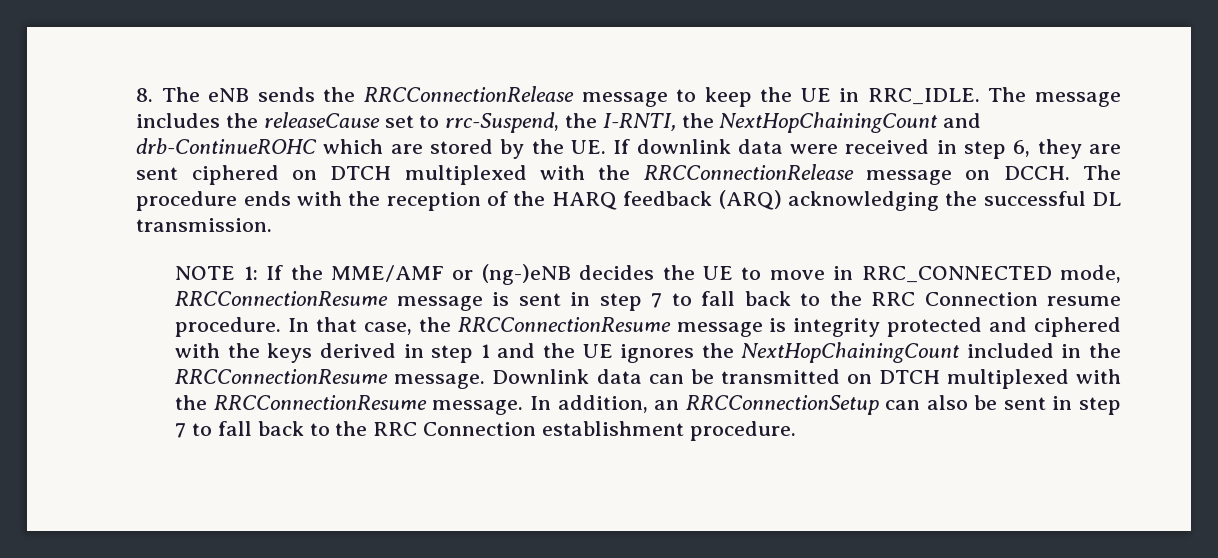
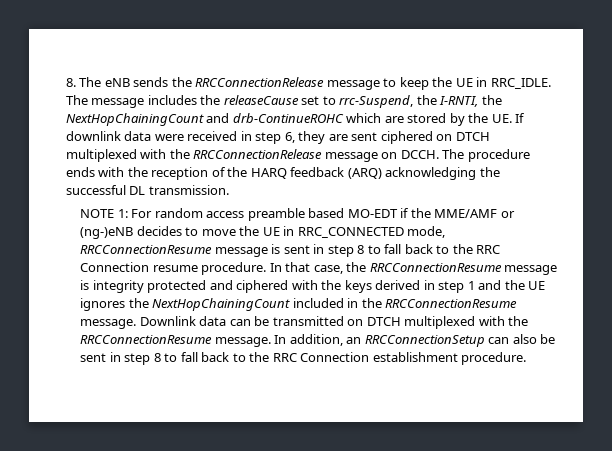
- NOTE 1: If the MME/AMF or (ng-)eNB decides the UE to move in RRC_CONNECTED mode, RRCConnectionResume message is sent in step 7 to fall back to the RRC Connection resume procedure.
+ NOTE 1: For random access preamble based MO-EDT if the MME/AMF or (ng-)eNB decides to move the UE in RRC_CONNECTED mode, RRCConnectionResume message is sent in step 8 to fall back to the RRC Connection resume procedure.
- In addition, an RRCConnectionSetup can also be sent in step 7 to fall back to the RRC Connection establishment procedure.
+ In addition, an RRCConnectionSetup can also be sent in step 8 to fall back to the RRC Connection establishment procedure.

